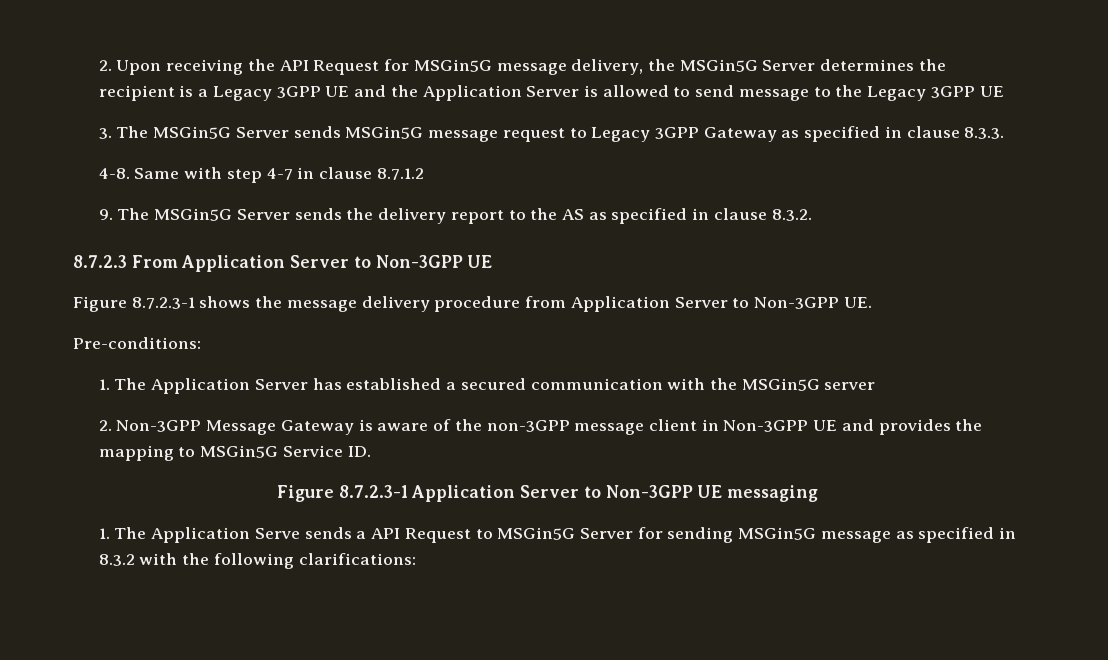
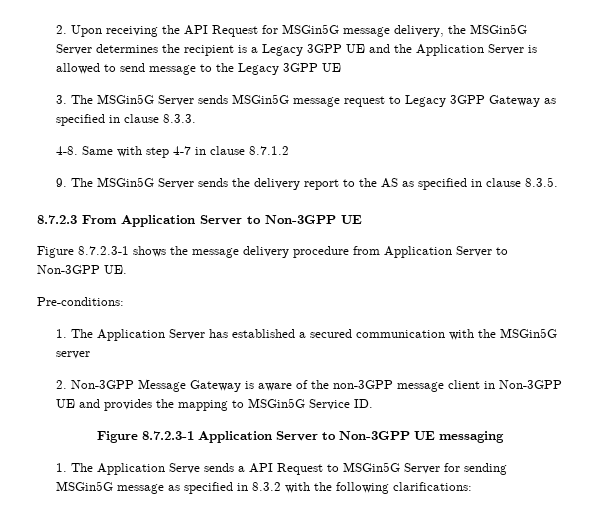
- 9. The MSGin5G Server sends the delivery report to the AS as specified in clause 8.3.2.
+ 9. The MSGin5G Server sends the delivery report to the AS as specified in clause 8.3.5.

